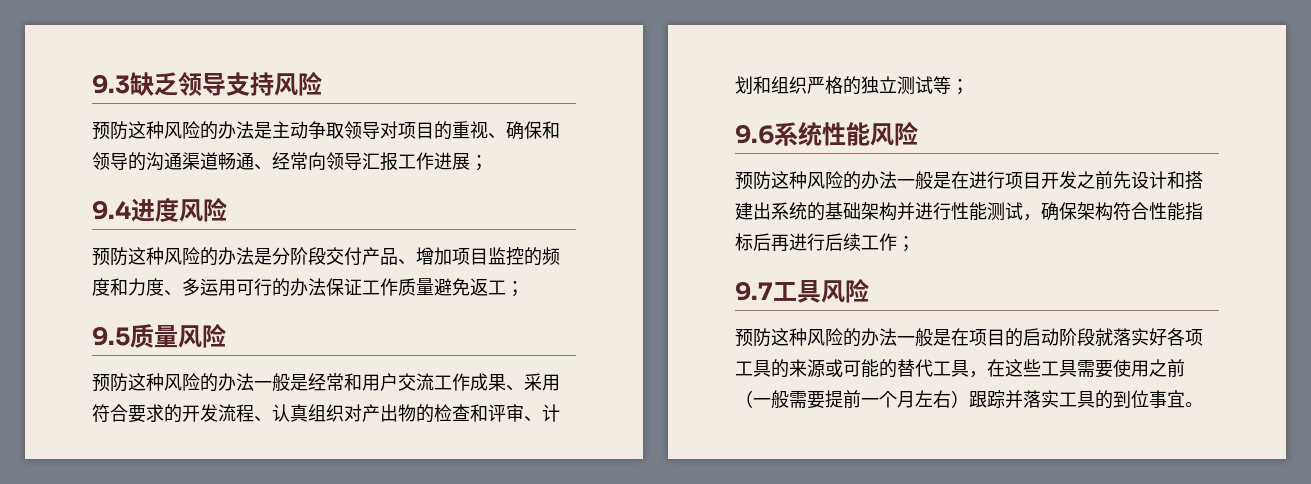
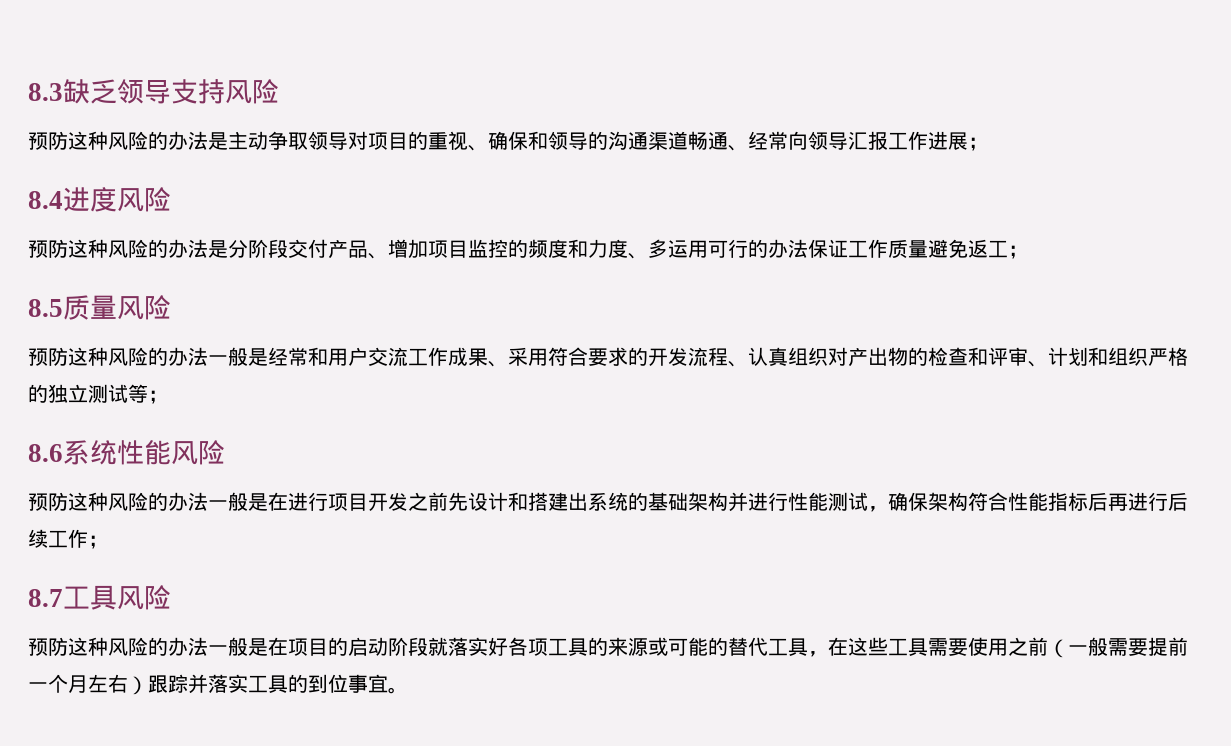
- 9.3缺乏领导支持风险
+ 8.3缺乏领导支持风险
- 9.4进度风险
+ 8.4进度风险
- 9.5质量风险
+ 8.5质量风险
- 9.6系统性能风险
+ 8.6系统性能风险
- 9.7工具风险
+ 8.7工具风险

